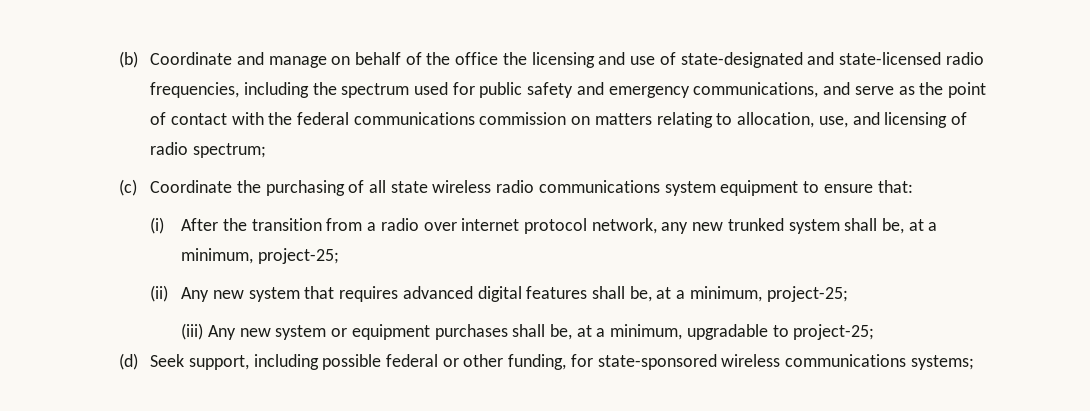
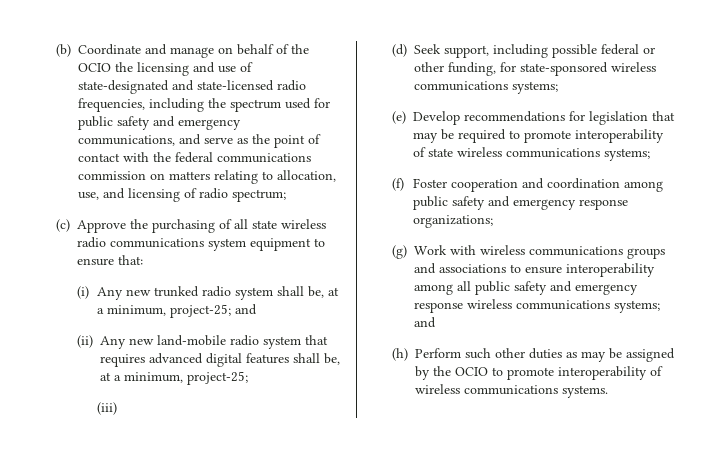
- (b) Coordinate and manage on behalf of the office the licensing and use of state-designated and state-licensed radio frequencies, including the spectrum used for public safety and emergency communications, and serve as the point of contact with the federal communications commission on matters relating to allocation, use, and licensing of radio spectrum;
+ (b) Coordinate and manage on behalf of the OCIO the licensing and use of state-designated and state-licensed radio frequencies, including the spectrum used for public safety and emergency communications, and serve as the point of contact with the federal communications commission on matters relating to allocation, use, and licensing of radio spectrum;
- (c) Coordinate the purchasing of all state wireless radio communications system equipment to ensure that:
+ (c) Approve the purchasing of all state wireless radio communications system equipment to ensure that:
- (i) After the transition from a radio over internet protocol network, any new trunked system shall be, at a minimum, project-25;
+ (i) Any new trunked radio system shall be, at a minimum, project-25; and
- (ii) Any new system that requires advanced digital features shall be, at a minimum, project-25;
+ (ii) Any new land-mobile radio system that requires advanced digital features shall be, at a minimum, project-25;
- (iii) Any new system or equipment purchases shall be, at a minimum, upgradable to project-25;
+ (iii)
+ (e) Develop recommendations for legislation that may be required to promote interoperability of state wireless communications systems;
+ (f) Foster cooperation and coordination among public safety and emergency response organizations;
+ (g) Work with wireless communications groups and associations to ensure interoperability among all public safety and emergency response wireless communications systems; and
+ (h) Perform such other duties as may be assigned by the OCIO to promote interoperability of wireless communications systems.

